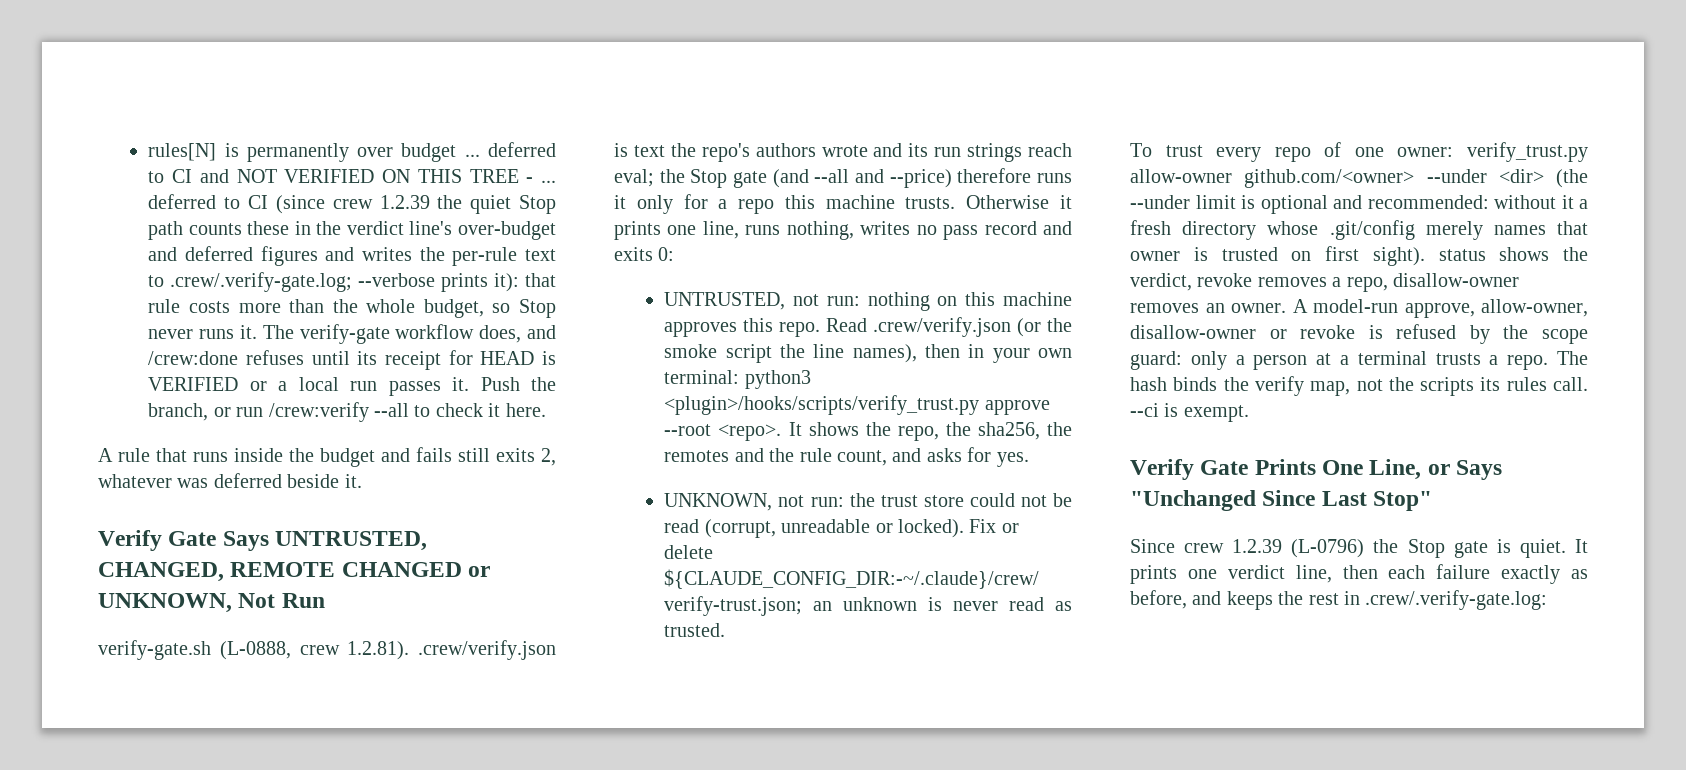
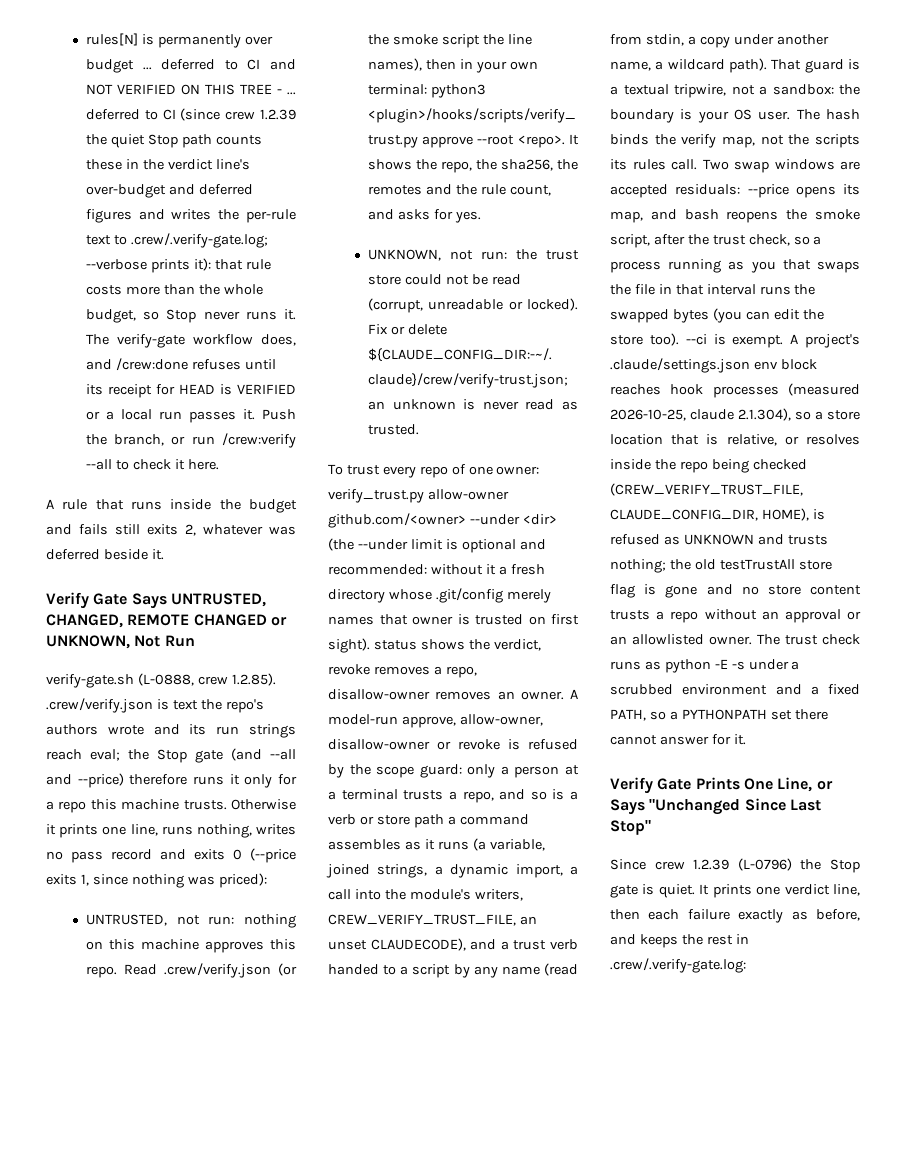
- verify-gate.sh (L-0888, crew 1.2.81). .crew/verify.json is text the repo's authors wrote and its run strings reach eval; the Stop gate (and --all and --price) therefore runs it only for a repo this machine trusts.
+ verify-gate.sh (L-0888, crew 1.2.85). .crew/verify.json is text the repo's authors wrote and its run strings reach eval; the Stop gate (and --all and --price) therefore runs it only for a repo this machine trusts.
- Otherwise it prints one line, runs nothing, writes no pass record and exits 0:
+ Otherwise it prints one line, runs nothing, writes no pass record and exits 0 (--price exits 1, since nothing was priced):
- A model-run approve, allow-owner, disallow-owner or revoke is refused by the scope guard: only a person at a terminal trusts a repo.
+ A model-run approve, allow-owner, disallow-owner or revoke is refused by the scope guard: only a person at a terminal trusts a repo, and so is a verb or store path a command assembles as it runs (a variable, joined strings, a dynamic import, a call into the module's writers, CREW_VERIFY_TRUST_FILE, an unset CLAUDECODE), and a trust verb handed to a script by any name (read from stdin, a copy under another name, a wildcard path). That guard is a textual tripwire, not a sandbox: the boundary is your OS user.
- --ci is exempt.
+ Two swap windows are accepted residuals: --price opens its map, and bash reopens the smoke script, after the trust check, so a process running as you that swaps the file in that interval runs the swapped bytes (you can edit the store too). --ci is exempt. A project's .claude/settings.json env block reaches hook processes (measured 2026-10-25, claude 2.1.304), so a store location that is relative, or resolves inside the repo being checked (CREW_VERIFY_TRUST_FILE, CLAUDE_CONFIG_DIR, HOME), is refused as UNKNOWN and trusts nothing; the old testTrustAll store flag is gone and no store content trusts a repo without an approval or an allowlisted owner. The trust check runs as python -E -s under a scrubbed environment and a fixed PATH, so a PYTHONPATH set there cannot answer for it.

